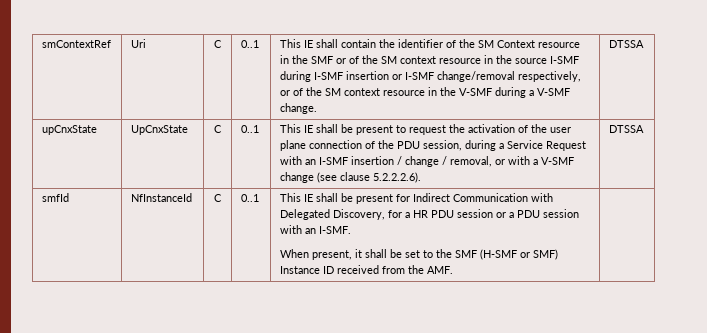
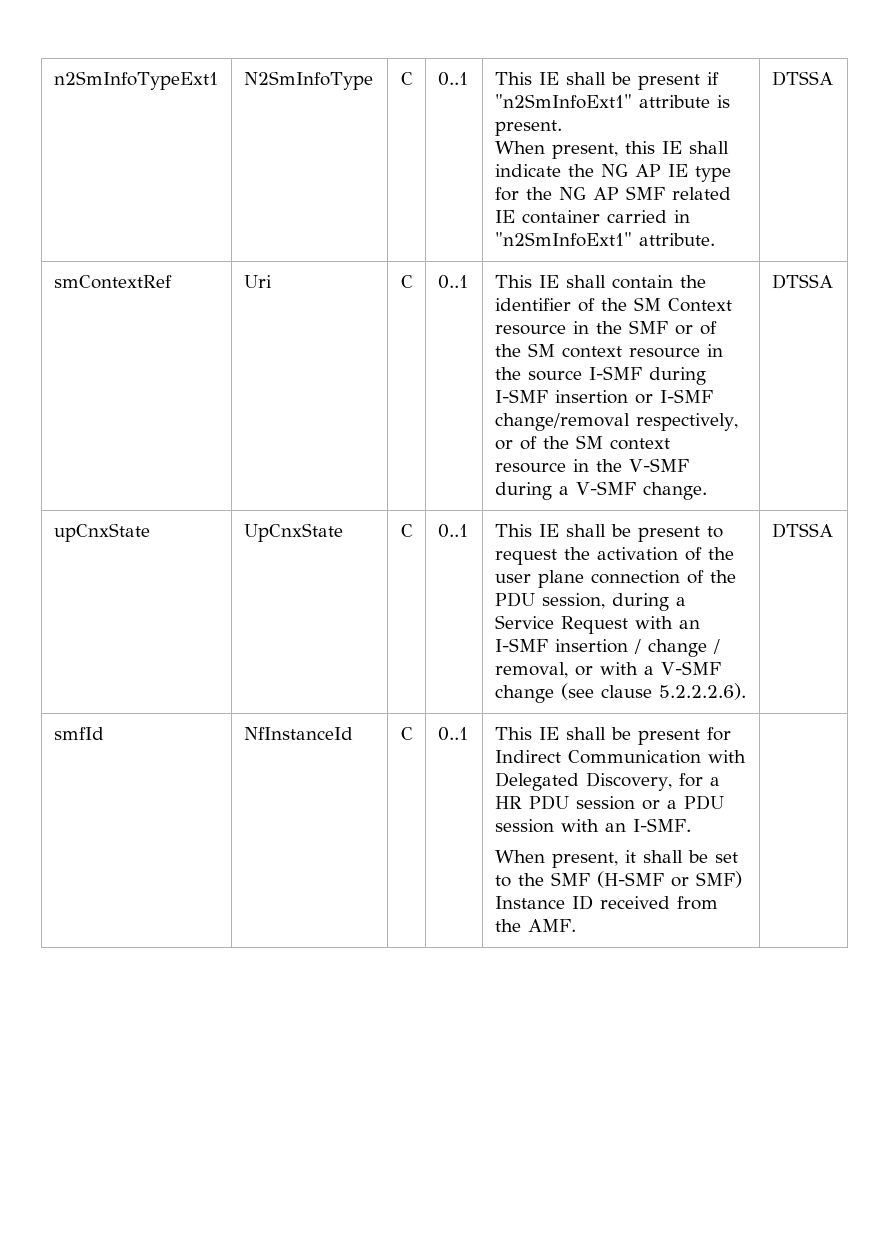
+ n2SmInfoTypeExt1 | N2SmInfoType | C | 0..1 | This IE shall be present if "n2SmInfoExt1" attribute is present.
+ When present, this IE shall indicate the NG AP IE type for the NG AP SMF related IE container carried in "n2SmInfoExt1" attribute. | DTSSA

